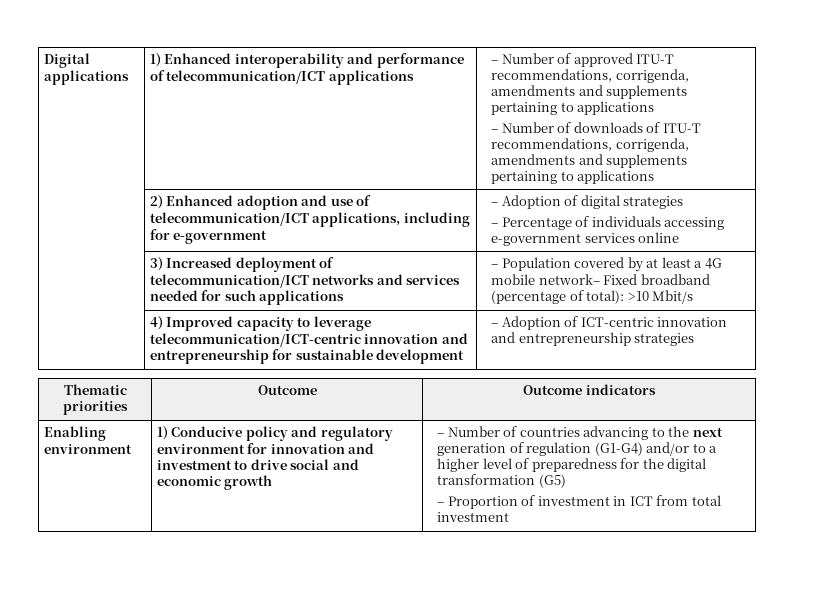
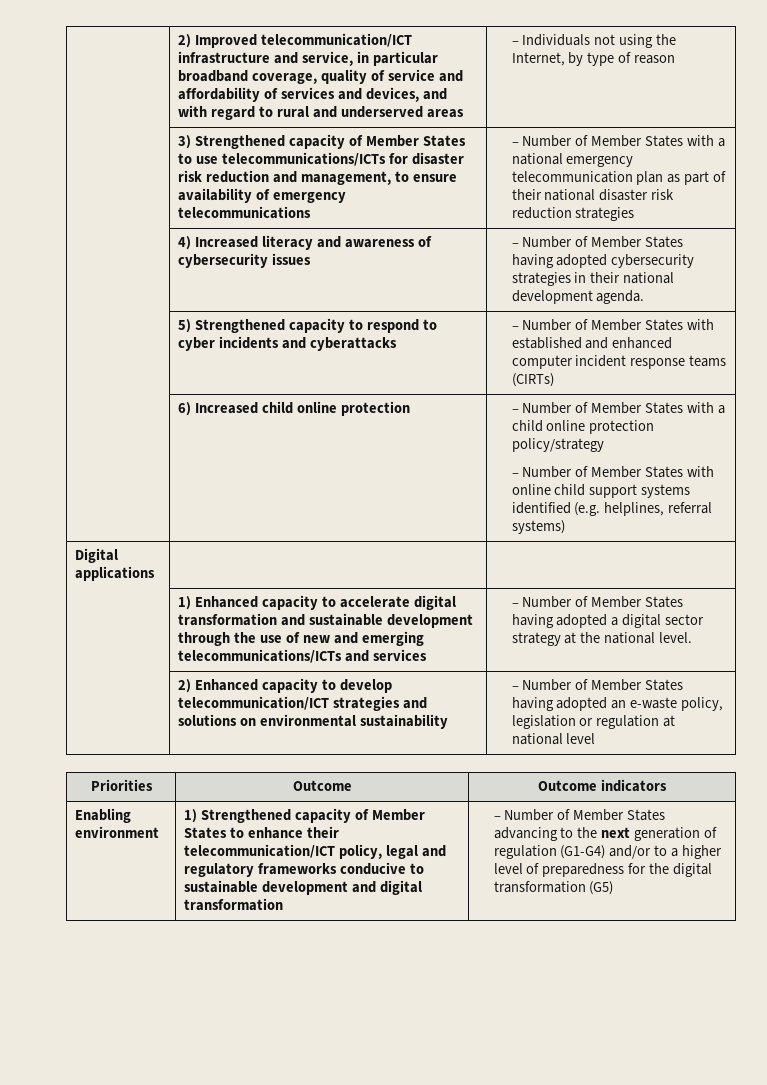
- Digital applications | 1) Enhanced interoperability and performance of telecommunication/ICT applications | – Number of approved ITU-T recommendations, corrigenda, amendments and supplements pertaining to applications
- – Number of downloads of ITU-T recommendations, corrigenda, amendments and supplements pertaining to applications
- | 2) Enhanced adoption and use of telecommunication/ICT applications, including for e-government | – Adoption of digital strategies
- – Percentage of individuals accessing e-government services online
- | 3) Increased deployment of telecommunication/ICT networks and services needed for such applications | – Population covered by at least a 4G mobile network– Fixed broadband (percentage of total): >10 Mbit/s
- | 4) Improved capacity to leverage telecommunication/ICT-centric innovation and entrepreneurship for sustainable development | – Adoption of ICT-centric innovation and entrepreneurship strategies
- Thematic priorities | Outcome | Outcome indicators
+ | 2) Improved telecommunication/ICT infrastructure and service, in particular broadband coverage, quality of service and affordability of services and devices, and with regard to rural and underserved areas | – Individuals not using the Internet, by type of reason
+ | 3) Strengthened capacity of Member States to use telecommunications/ICTs for disaster risk reduction and management, to ensure availability of emergency telecommunications | – Number of Member States with a national emergency telecommunication plan as part of their national disaster risk reduction strategies
+ | 4) Increased literacy and awareness of cybersecurity issues | – Number of Member States having adopted cybersecurity strategies in their national development agenda.
+ | 5) Strengthened capacity to respond to cyber incidents and cyberattacks | – Number of Member States with established and enhanced computer incident response teams (CIRTs)
+ | 6) Increased child online protection | – Number of Member States with a child online protection policy/strategy
+ – Number of Member States with online child support systems identified (e.g. helplines, referral systems)
+ Digital applications | |
+ | 1) Enhanced capacity to accelerate digital transformation and sustainable development through the use of new and emerging telecommunications/ICTs and services | – Number of Member States having adopted a digital sector strategy at the national level.
+ | 2) Enhanced capacity to develop telecommunication/ICT strategies and solutions on environmental sustainability | – Number of Member States having adopted an e-waste policy, legislation or regulation at national level
+ Priorities | Outcome | Outcome indicators
- 1) Conducive policy and regulatory environment for innovation and investment to drive social and economic growth | – Number of countries advancing to the next generation of regulation (G1-G4) and/or to a higher level of preparedness for the digital transformation (G5)
+ 1) Strengthened capacity of Member States to enhance their telecommunication/ICT policy, legal and regulatory frameworks conducive to sustainable development and digital transformation | – Number of Member States advancing to the next generation of regulation (G1-G4) and/or to a higher level of preparedness for the digital transformation (G5)
- – Proportion of investment in ICT from total investment

